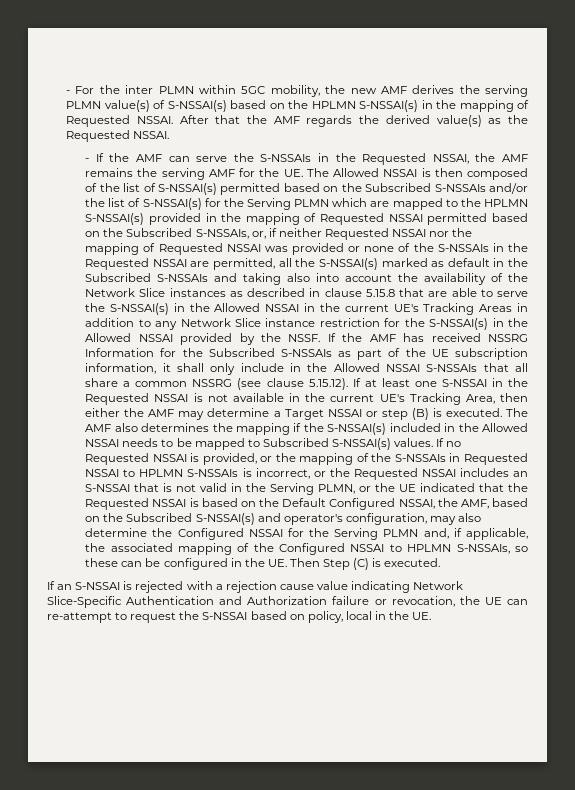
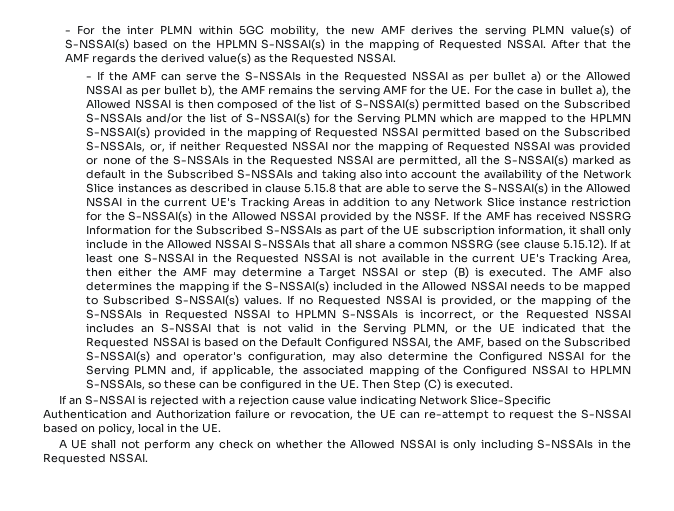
- - If the AMF can serve the S-NSSAIs in the Requested NSSAI, the AMF remains the serving AMF for the UE. The Allowed NSSAI is then composed of the list of S-NSSAI(s) permitted based on the Subscribed S-NSSAIs and/or the list of S-NSSAI(s) for the Serving PLMN which are mapped to the HPLMN S-NSSAI(s) provided in the mapping of Requested NSSAI permitted based on the Subscribed S-NSSAIs, or, if neither Requested NSSAI nor the mapping of Requested NSSAI was provided or none of the S-NSSAIs in the Requested NSSAI are permitted, all the S-NSSAI(s) marked as default in the Subscribed S-NSSAIs and taking also into account the availability of the Network Slice instances as described in clause 5.15.8 that are able to serve the S-NSSAI(s) in the Allowed NSSAI in the current UE's Tracking Areas in addition to any Network Slice instance restriction for the S-NSSAI(s) in the Allowed NSSAI provided by the NSSF.
+ - If the AMF can serve the S-NSSAIs in the Requested NSSAI as per bullet a) or the Allowed NSSAI as per bullet b), the AMF remains the serving AMF for the UE. For the case in bullet a), the Allowed NSSAI is then composed of the list of S-NSSAI(s) permitted based on the Subscribed S-NSSAIs and/or the list of S-NSSAI(s) for the Serving PLMN which are mapped to the HPLMN S-NSSAI(s) provided in the mapping of Requested NSSAI permitted based on the Subscribed S-NSSAIs, or, if neither Requested NSSAI nor the mapping of Requested NSSAI was provided or none of the S-NSSAIs in the Requested NSSAI are permitted, all the S-NSSAI(s) marked as default in the Subscribed S-NSSAIs and taking also into account the availability of the Network Slice instances as described in clause 5.15.8 that are able to serve the S-NSSAI(s) in the Allowed NSSAI in the current UE's Tracking Areas in addition to any Network Slice instance restriction for the S-NSSAI(s) in the Allowed NSSAI provided by the NSSF.
+ A UE shall not perform any check on whether the Allowed NSSAI is only including S-NSSAIs in the Requested NSSAI.

